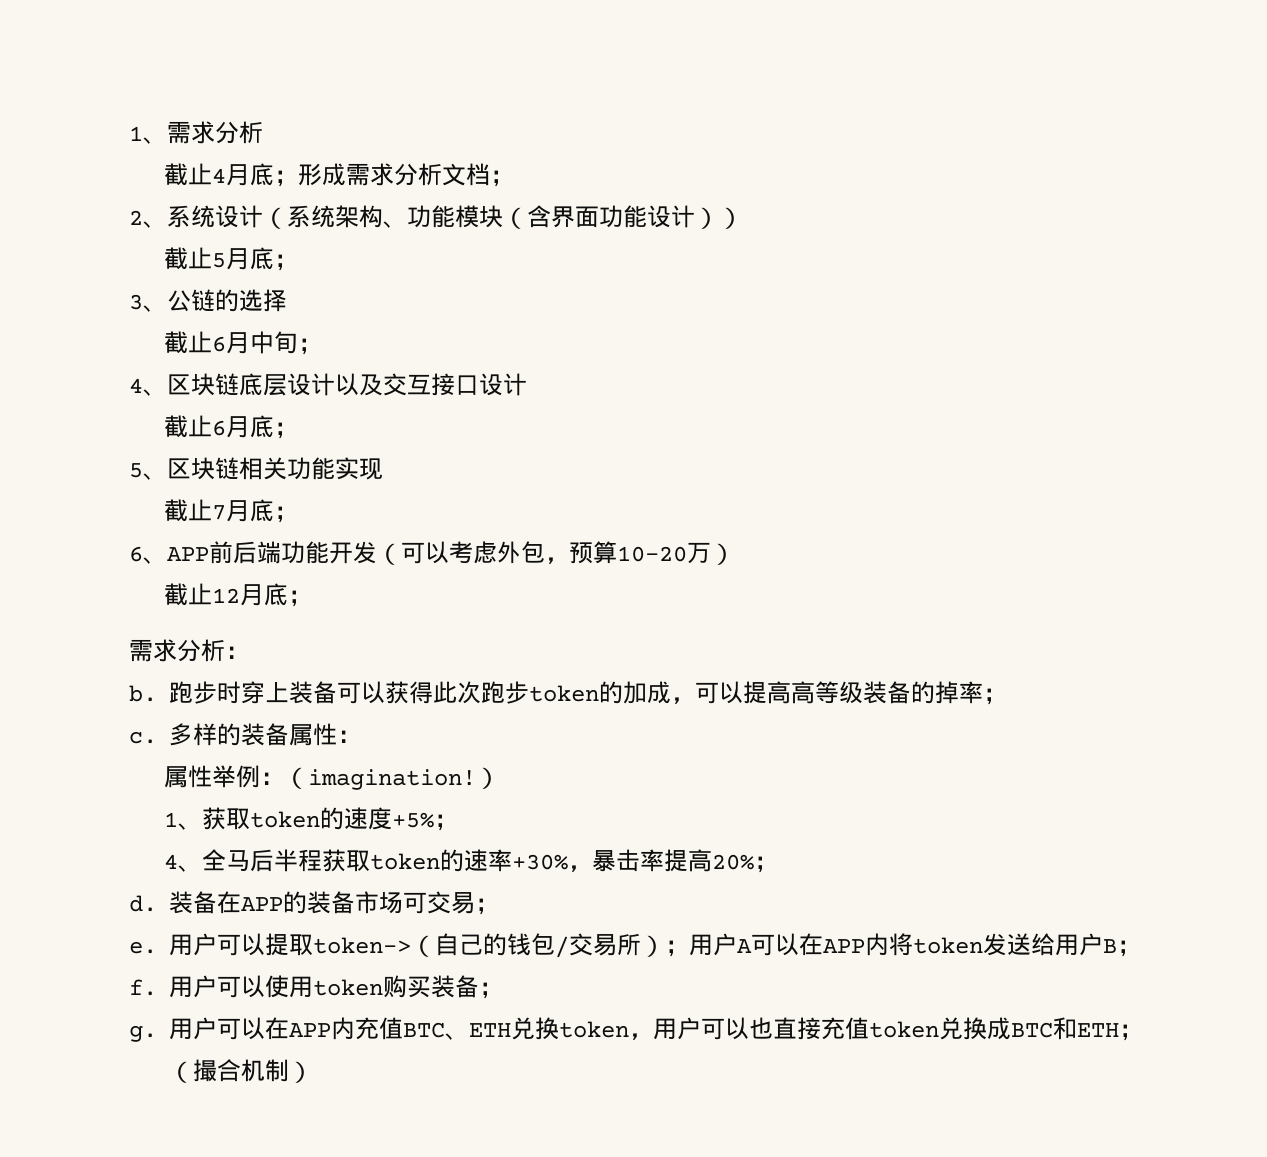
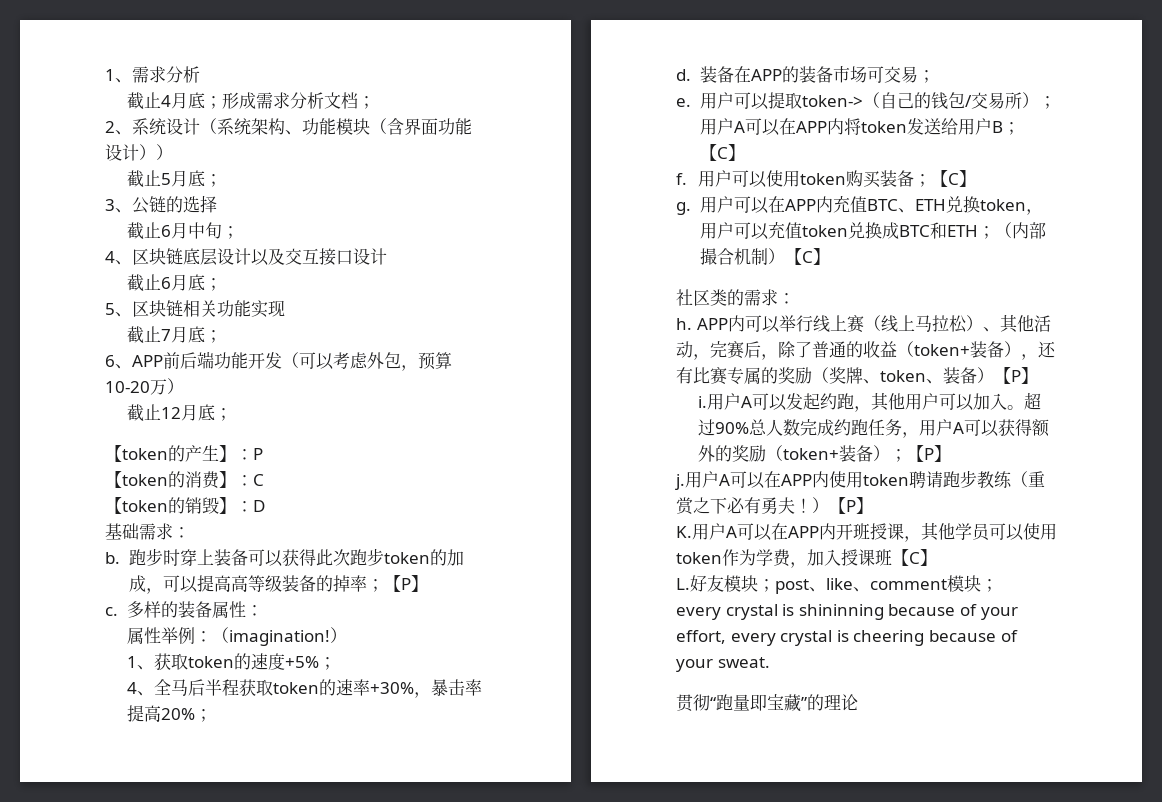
- 需求分析：
+ 【token的产生】：P
+ 【token的消费】：C
+ 【token的销毁】：D
+ 基础需求：
- 跑步时穿上装备可以获得此次跑步token的加成，可以提高高等级装备的掉率；
+ 跑步时穿上装备可以获得此次跑步token的加成，可以提高高等级装备的掉率；【P】
- 用户可以提取token->（自己的钱包/交易所）；用户A可以在APP内将token发送给用户B；
+ 用户可以提取token->（自己的钱包/交易所）；用户A可以在APP内将token发送给用户B；【C】
- 用户可以使用token购买装备；
+ 用户可以使用token购买装备；【C】
- 用户可以在APP内充值BTC、ETH兑换token，用户可以也直接充值token兑换成BTC和ETH；（撮合机制）
+ 用户可以在APP内充值BTC、ETH兑换token，用户可以充值token兑换成BTC和ETH；（内部撮合机制）【C】
+ 社区类的需求：
+ h. APP内可以举行线上赛（线上马拉松）、其他活动，完赛后，除了普通的收益（token+装备），还有比赛专属的奖励（奖牌、token、装备）【P】
+ i.用户A可以发起约跑，其他用户可以加入。超过90%总人数完成约跑任务，用户A可以获得额外的奖励（token+装备）；【P】
+ j.用户A可以在APP内使用token聘请跑步教练（重赏之下必有勇夫！）【P】
+ K.用户A可以在APP内开班授课，其他学员可以使用token作为学费，加入授课班【C】
+ L.好友模块；post、like、comment模块；
+ every crystal is shininning because of your effort, every crystal is cheering because of your sweat.
+ 贯彻“跑量即宝藏”的理论

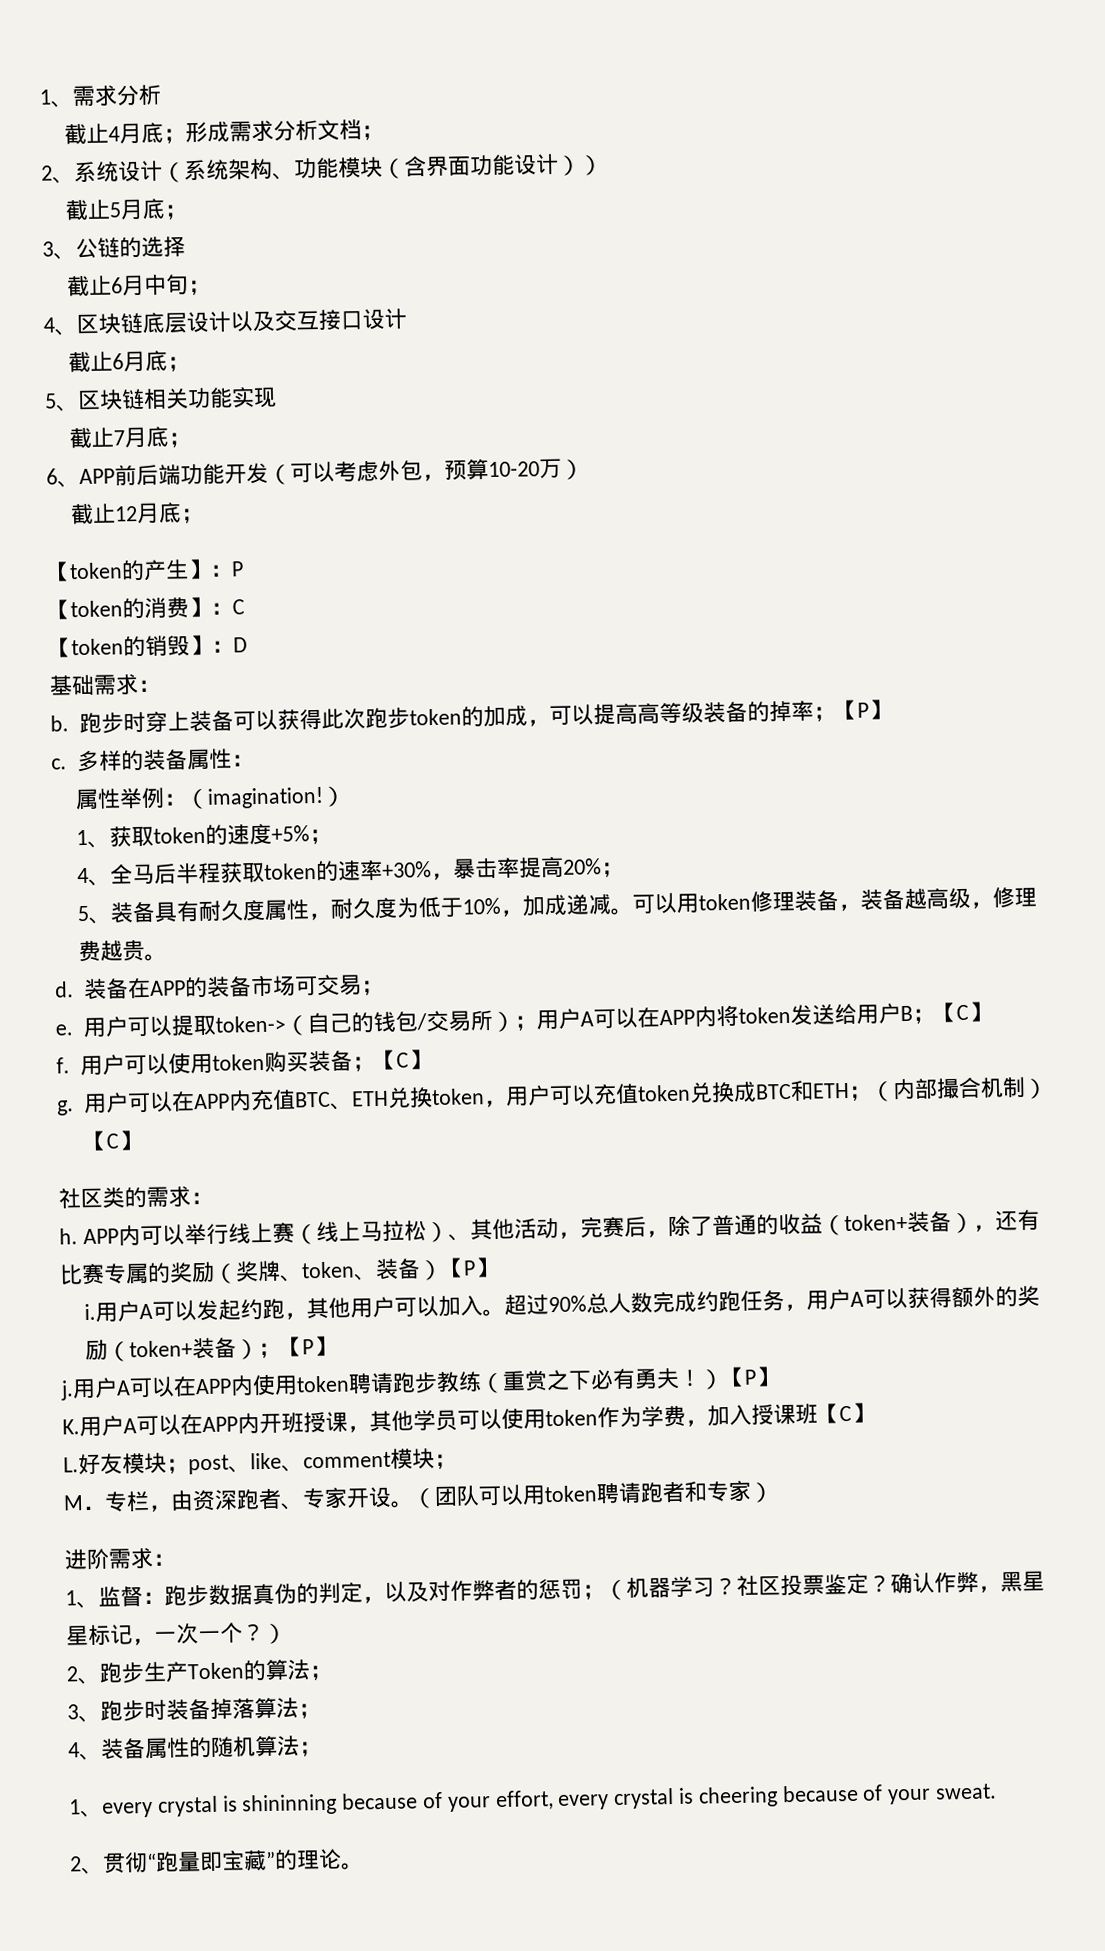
+ 5、装备具有耐久度属性，耐久度为低于10%，加成递减。可以用token修理装备，装备越高级，修理费越贵。
- every crystal is shininning because of your effort, every crystal is cheering because of your sweat.
+ M．专栏，由资深跑者、专家开设。（团队可以用token聘请跑者和专家）
+ 进阶需求：
+ 1、监督：跑步数据真伪的判定，以及对作弊者的惩罚；（机器学习？社区投票鉴定？确认作弊，黑星星标记，一次一个？）
+ 2、跑步生产Token的算法；
+ 3、跑步时装备掉落算法；
+ 4、装备属性的随机算法；
+ 1、every crystal is shininning because of your effort, every crystal is cheering because of your sweat.
- 贯彻“跑量即宝藏”的理论
+ 2、贯彻“跑量即宝藏”的理论。

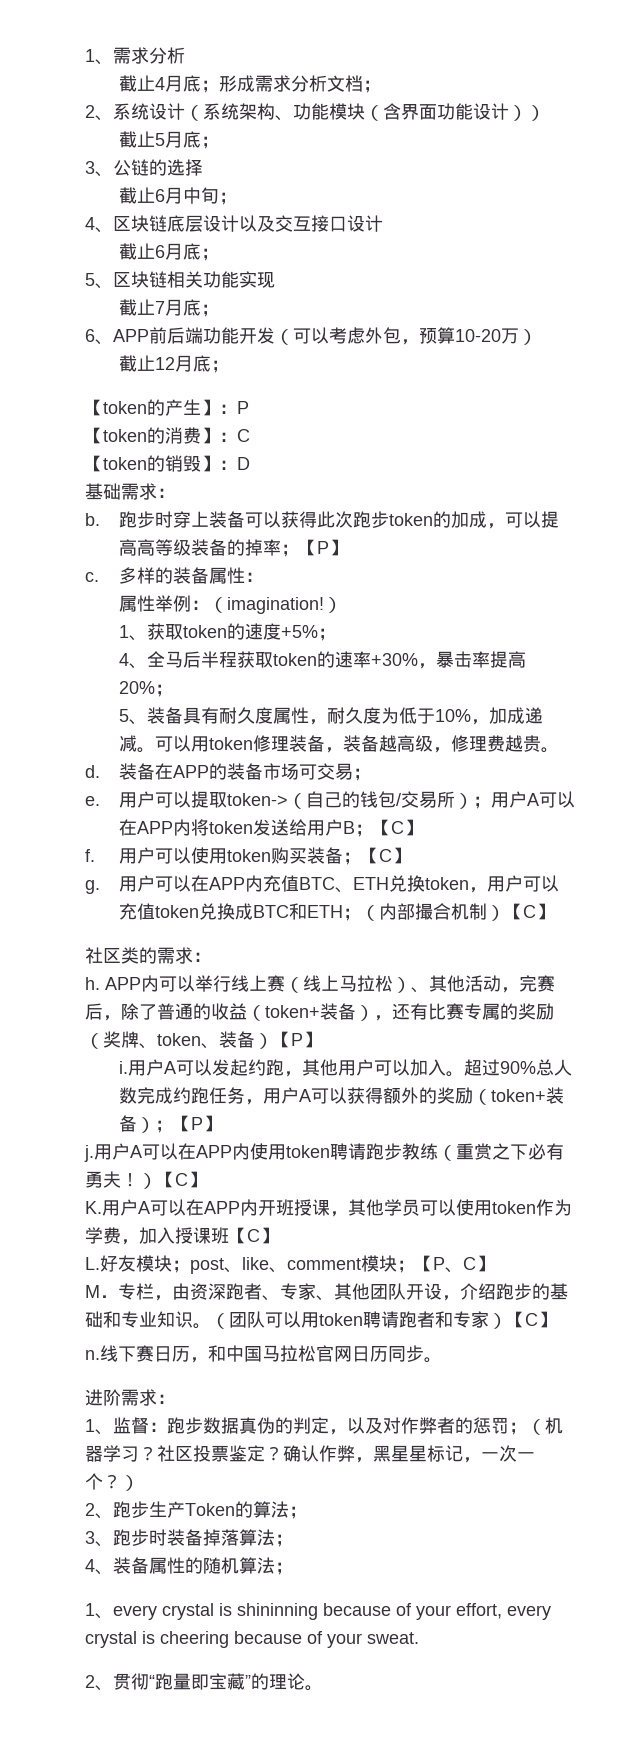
- 用户A可以在APP内使用token聘请跑步教练（重赏之下必有勇夫！）【P】
+ 用户A可以在APP内使用token聘请跑步教练（重赏之下必有勇夫！）【C】
- L.好友模块；post、like、comment模块；
+ L.好友模块；post、like、comment模块；【P、C】
- M．专栏，由资深跑者、专家开设。
+ M．专栏，由资深跑者、专家、其他团队开设，介绍跑步的基础和专业知识。
- （团队可以用token聘请跑者和专家）
+ （团队可以用token聘请跑者和专家）【C】
+ n.线下赛日历，和中国马拉松官网日历同步。

